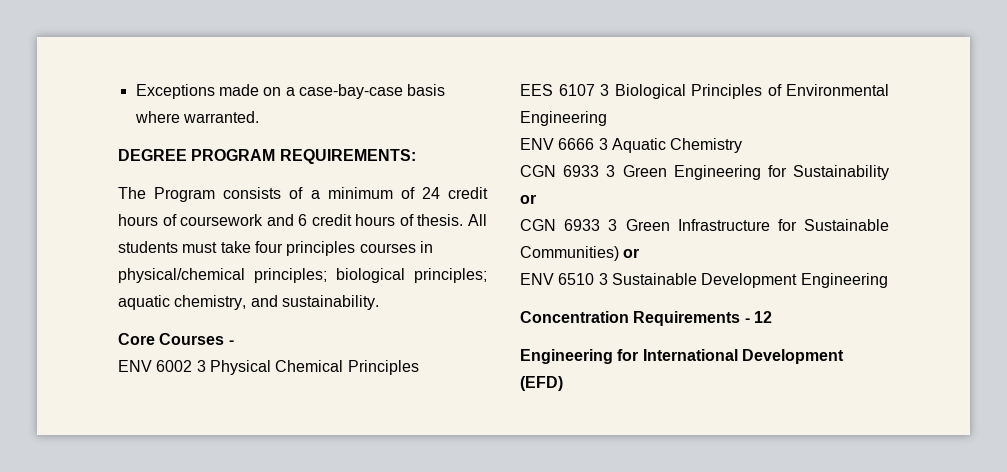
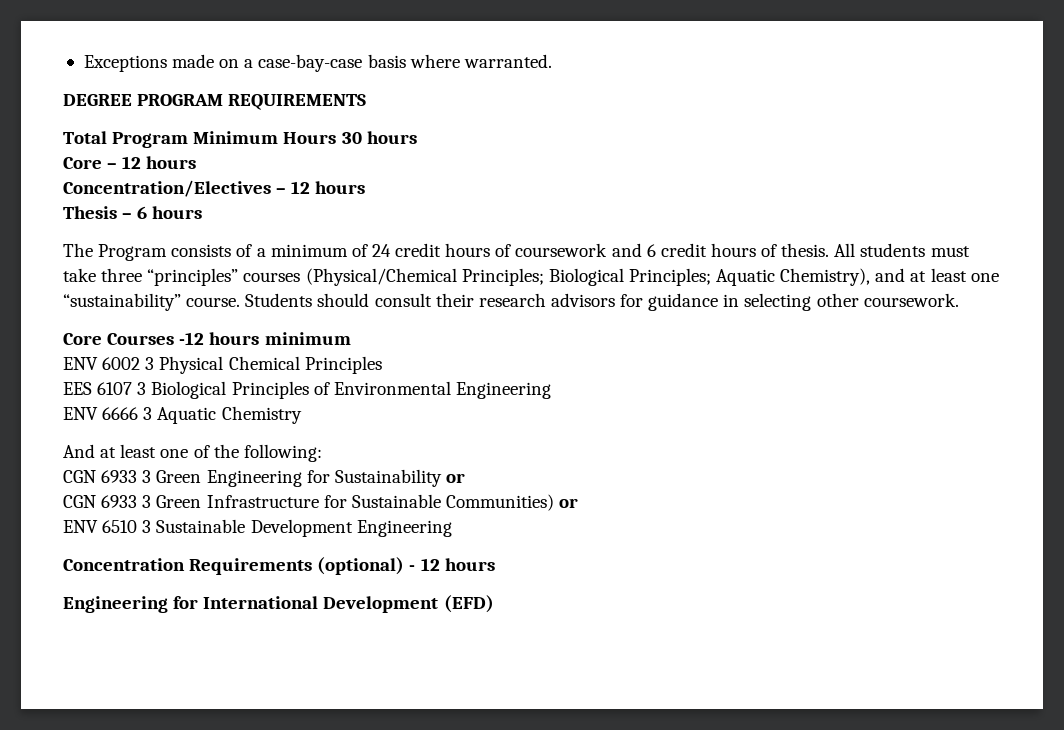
- DEGREE PROGRAM REQUIREMENTS:
+ DEGREE PROGRAM REQUIREMENTS
+ Total Program Minimum Hours 30 hours
+ Core – 12 hours
+ Concentration/Electives – 12 hours
+ Thesis – 6 hours
- All students must take four principles courses in physical/chemical principles; biological principles; aquatic chemistry, and sustainability.
+ All students must take three “principles” courses (Physical/Chemical Principles; Biological Principles; Aquatic Chemistry), and at least one “sustainability” course. Students should consult their research advisors for guidance in selecting other coursework.
- Core Courses -
+ Core Courses -12 hours minimum
+ And at least one of the following:
- Concentration Requirements - 12
+ Concentration Requirements (optional) - 12 hours

